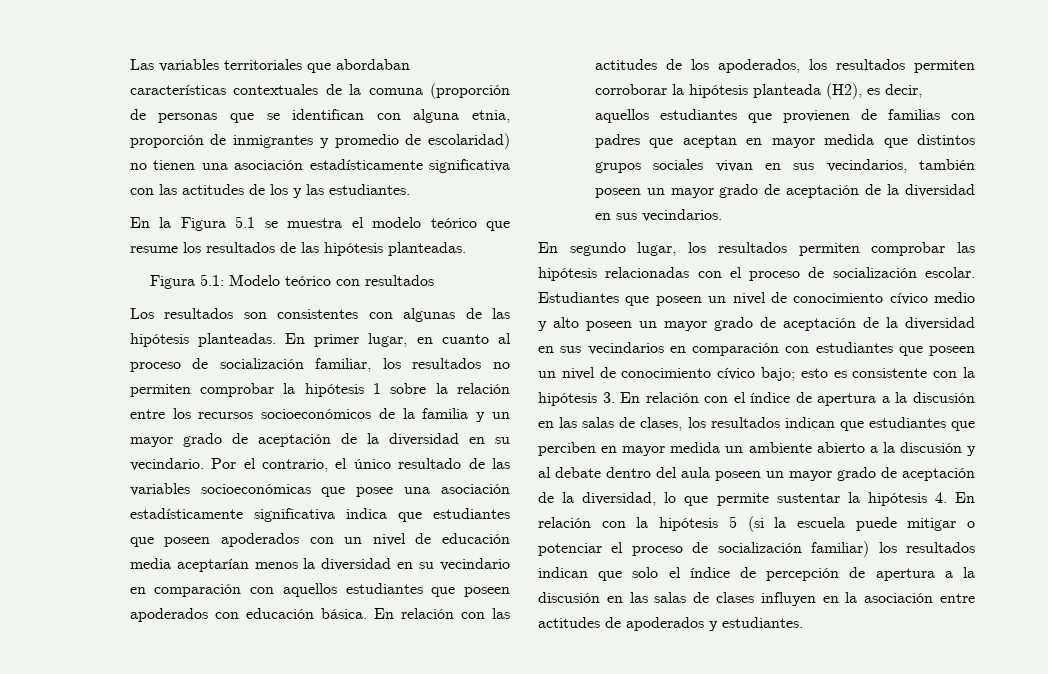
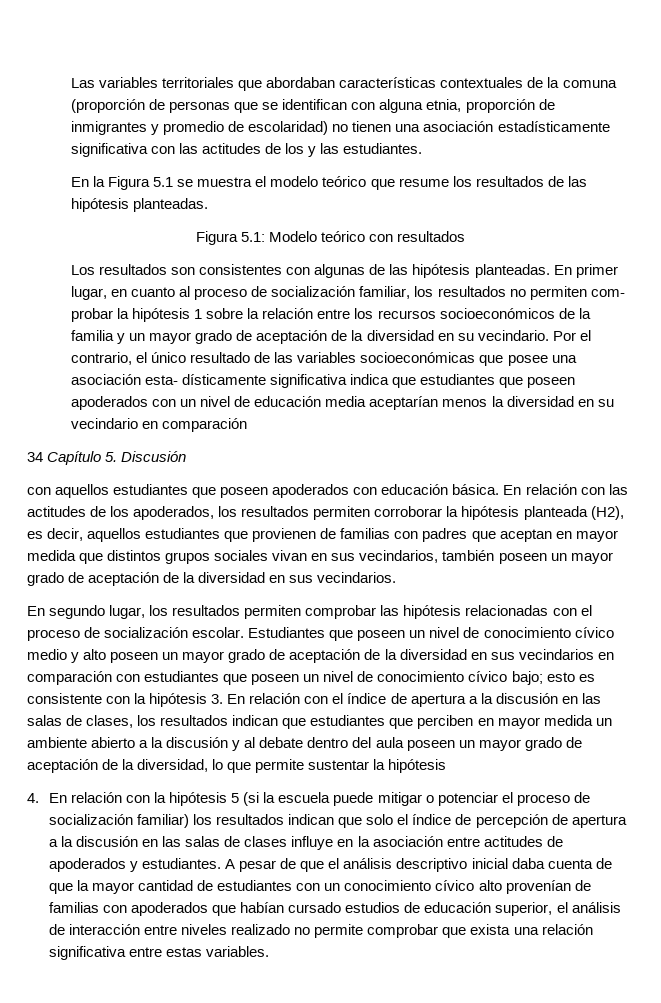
- En primer lugar, en cuanto al proceso de socialización familiar, los resultados no permiten comprobar la hipótesis 1 sobre la relación entre los recursos socioeconómicos de la familia y un mayor grado de aceptación de la diversidad en su vecindario.
+ En primer lugar, en cuanto al proceso de socialización familiar, los resultados no permiten com- probar la hipótesis 1 sobre la relación entre los recursos socioeconómicos de la familia y un mayor grado de aceptación de la diversidad en su vecindario.
- Por el contrario, el único resultado de las variables socioeconómicas que posee una asociación estadísticamente significativa indica que estudiantes que poseen apoderados con un nivel de educación media aceptarían menos la diversidad en su vecindario en comparación con aquellos estudiantes que poseen apoderados con educación básica.
+ Por el contrario, el único resultado de las variables socioeconómicas que posee una asociación esta- dísticamente significativa indica que estudiantes que poseen apoderados con un nivel de educación media aceptarían menos la diversidad en su vecindario en comparación
+ 34 Capítulo 5. Discusión
+ con aquellos estudiantes que poseen apoderados con educación básica.
- esto es consistente con la hipótesis 3. En relación con el índice de apertura a la discusión en las salas de clases, los resultados indican que estudiantes que perciben en mayor medida un ambiente abierto a la discusión y al debate dentro del aula poseen un mayor grado de aceptación de la diversidad, lo que permite sustentar la hipótesis 4. En relación con la hipótesis 5 (si la escuela puede mitigar o potenciar el proceso de socialización familiar) los resultados indican que solo el índice de percepción de apertura a la discusión en las salas de clases influyen en la asociación entre actitudes de apoderados y estudiantes.
+ esto es consistente con la hipótesis 3. En relación con el índice de apertura a la discusión en las salas de clases, los resultados indican que estudiantes que perciben en mayor medida un ambiente abierto a la discusión y al debate dentro del aula poseen un mayor grado de aceptación de la diversidad, lo que permite sustentar la hipótesis
+ 4. En relación con la hipótesis 5 (si la escuela puede mitigar o potenciar el proceso de socialización familiar) los resultados indican que solo el índice de percepción de apertura a la discusión en las salas de clases influye en la asociación entre actitudes de apoderados y estudiantes.
+ A pesar de que el análisis descriptivo inicial daba cuenta de que la mayor cantidad de estudiantes con un conocimiento cívico alto provenían de familias con apoderados que habían cursado estudios de educación superior, el análisis de interacción entre niveles realizado no permite comprobar que exista una relación significativa entre estas variables.

